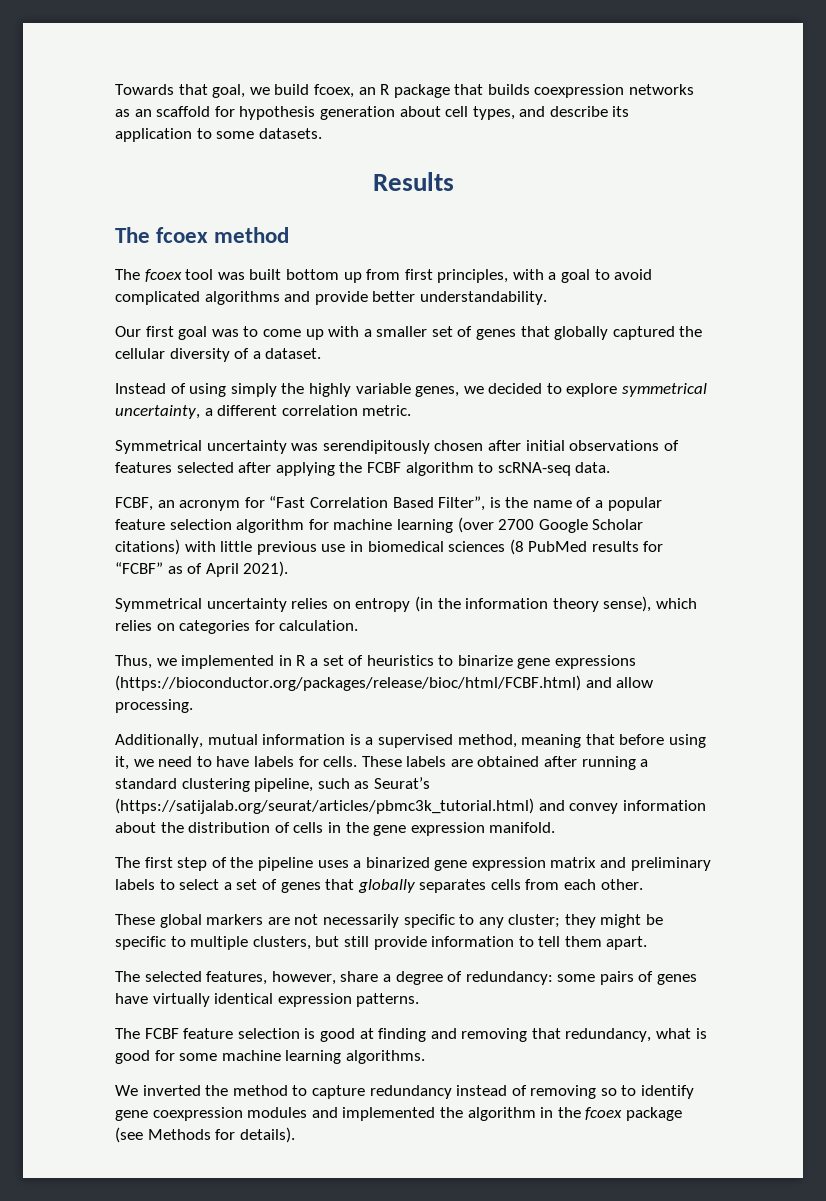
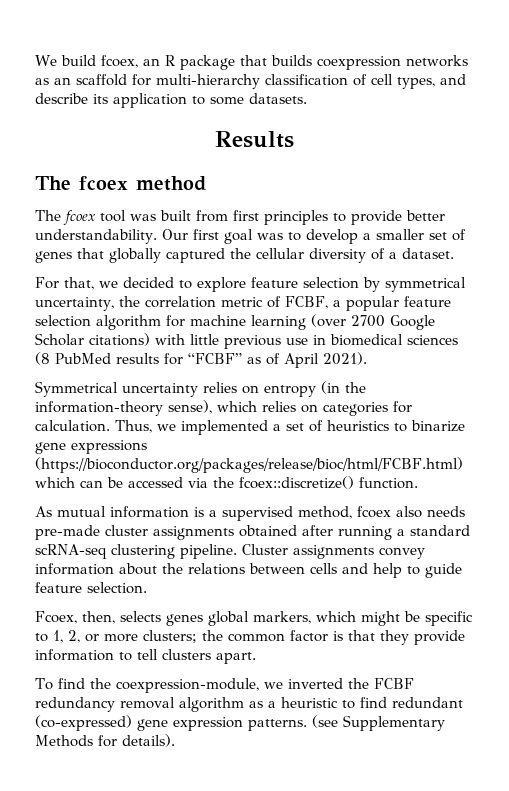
- Towards that goal, we build fcoex, an R package that builds coexpression networks as an scaffold for hypothesis generation about cell types, and describe its application to some datasets.
+ We build fcoex, an R package that builds coexpression networks as an scaffold for multi-hierarchy classification of cell types, and describe its application to some datasets.
- The fcoex tool was built bottom up from first principles, with a goal to avoid complicated algorithms and provide better understandability.
- Our first goal was to come up with a smaller set of genes that globally captured the cellular diversity of a dataset.
+ The fcoex tool was built from first principles to provide better understandability. Our first goal was to develop a smaller set of genes that globally captured the cellular diversity of a dataset.
- Instead of using simply the highly variable genes, we decided to explore symmetrical uncertainty, a different correlation metric.
- Symmetrical uncertainty was serendipitously chosen after initial observations of features selected after applying the FCBF algorithm to scRNA-seq data.
- FCBF, an acronym for “Fast Correlation Based Filter”, is the name of a popular feature selection algorithm for machine learning (over 2700 Google Scholar citations) with little previous use in biomedical sciences (8 PubMed results for “FCBF” as of April 2021).
+ For that, we decided to explore feature selection by symmetrical uncertainty, the correlation metric of FCBF, a popular feature selection algorithm for machine learning (over 2700 Google Scholar citations) with little previous use in biomedical sciences (8 PubMed results for “FCBF” as of April 2021).
- Symmetrical uncertainty relies on entropy (in the information theory sense), which relies on categories for calculation.
- Thus, we implemented in R a set of heuristics to binarize gene expressions (https://bioconductor.org/packages/release/bioc/html/FCBF.html) and allow processing.
- Additionally, mutual information is a supervised method, meaning that before using it, we need to have labels for cells. These labels are obtained after running a standard clustering pipeline, such as Seurat’s (https://satijalab.org/seurat/articles/pbmc3k_tutorial.html) and convey information about the distribution of cells in the gene expression manifold.
- The first step of the pipeline uses a binarized gene expression matrix and preliminary labels to select a set of genes that globally separates cells from each other.
- These global markers are not necessarily specific to any cluster; they might be specific to multiple clusters, but still provide information to tell them apart.
+ Symmetrical uncertainty relies on entropy (in the information-theory sense), which relies on categories for calculation. Thus, we implemented a set of heuristics to binarize gene expressions (https://bioconductor.org/packages/release/bioc/html/FCBF.html) which can be accessed via the fcoex::discretize() function.
+ As mutual information is a supervised method, fcoex also needs pre-made cluster assignments obtained after running a standard scRNA-seq clustering pipeline. Cluster assignments convey information about the relations between cells and help to guide feature selection.
+ Fcoex, then, selects genes global markers, which might be specific to 1, 2, or more clusters; the common factor is that they provide information to tell clusters apart.
- The selected features, however, share a degree of redundancy: some pairs of genes have virtually identical expression patterns.
- The FCBF feature selection is good at finding and removing that redundancy, what is good for some machine learning algorithms.
- We inverted the method to capture redundancy instead of removing so to identify gene coexpression modules and implemented the algorithm in the fcoex package (see Methods for details).
+ To find the coexpression-module, we inverted the FCBF redundancy removal algorithm as a heuristic to find redundant (co-expressed) gene expression patterns. (see Supplementary Methods for details).

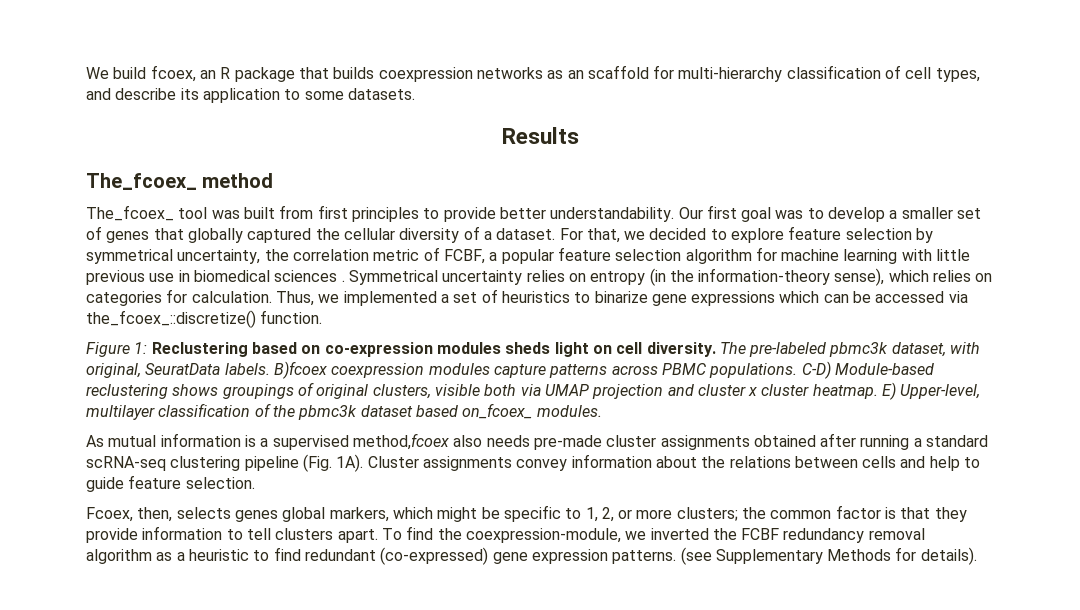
- The fcoex method
+ The_fcoex_ method
- The fcoex tool was built from first principles to provide better understandability.
+ The_fcoex_ tool was built from first principles to provide better understandability.
- Our first goal was to develop a smaller set of genes that globally captured the cellular diversity of a dataset.
- For that, we decided to explore feature selection by symmetrical uncertainty, the correlation metric of FCBF, a popular feature selection algorithm for machine learning (over 2700 Google Scholar citations) with little previous use in biomedical sciences (8 PubMed results for “FCBF” as of April 2021).
- Symmetrical uncertainty relies on entropy (in the information-theory sense), which relies on categories for calculation.
+ Our first goal was to develop a smaller set of genes that globally captured the cellular diversity of a dataset. For that, we decided to explore feature selection by symmetrical uncertainty, the correlation metric of FCBF, a popular feature selection algorithm for machine learning with little previous use in biomedical sciences . Symmetrical uncertainty relies on entropy (in the information-theory sense), which relies on categories for calculation.
- Thus, we implemented a set of heuristics to binarize gene expressions (https://bioconductor.org/packages/release/bioc/html/FCBF.html) which can be accessed via the fcoex::discretize() function.
+ Thus, we implemented a set of heuristics to binarize gene expressions which can be accessed via the_fcoex_::discretize() function.
+ Figure 1: Reclustering based on co-expression modules sheds light on cell diversity. The pre-labeled pbmc3k dataset, with original, SeuratData labels. B)fcoex coexpression modules capture patterns across PBMC populations. C-D) Module-based reclustering shows groupings of original clusters, visible both via UMAP projection and cluster x cluster heatmap. E) Upper-level, multilayer classification of the pbmc3k dataset based on_fcoex_ modules.
- As mutual information is a supervised method, fcoex also needs pre-made cluster assignments obtained after running a standard scRNA-seq clustering pipeline.
+ As mutual information is a supervised method,fcoex also needs pre-made cluster assignments obtained after running a standard scRNA-seq clustering pipeline (Fig. 1A).
- Fcoex, then, selects genes global markers, which might be specific to 1, 2, or more clusters; the common factor is that they provide information to tell clusters apart.
- To find the coexpression-module, we inverted the FCBF redundancy removal algorithm as a heuristic to find redundant (co-expressed) gene expression patterns.
+ Fcoex, then, selects genes global markers, which might be specific to 1, 2, or more clusters; the common factor is that they provide information to tell clusters apart. To find the coexpression-module, we inverted the FCBF redundancy removal algorithm as a heuristic to find redundant (co-expressed) gene expression patterns.

